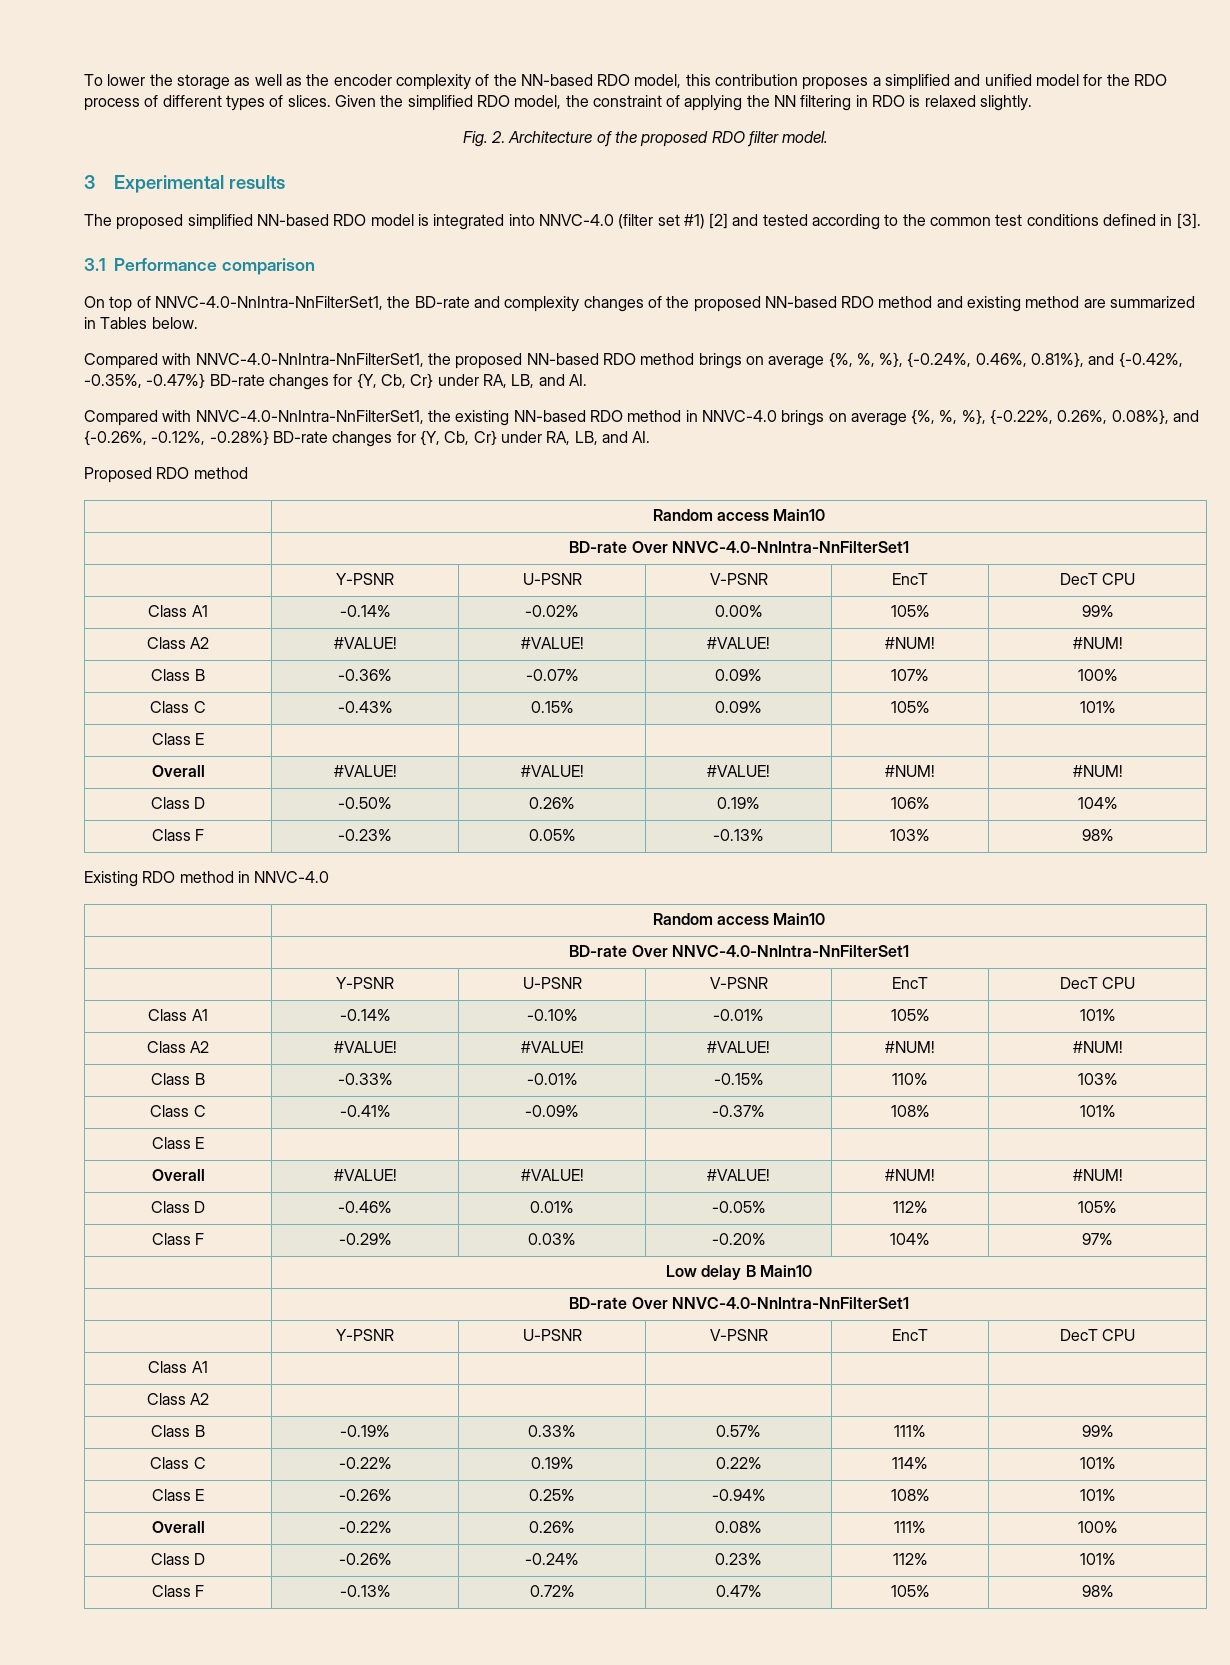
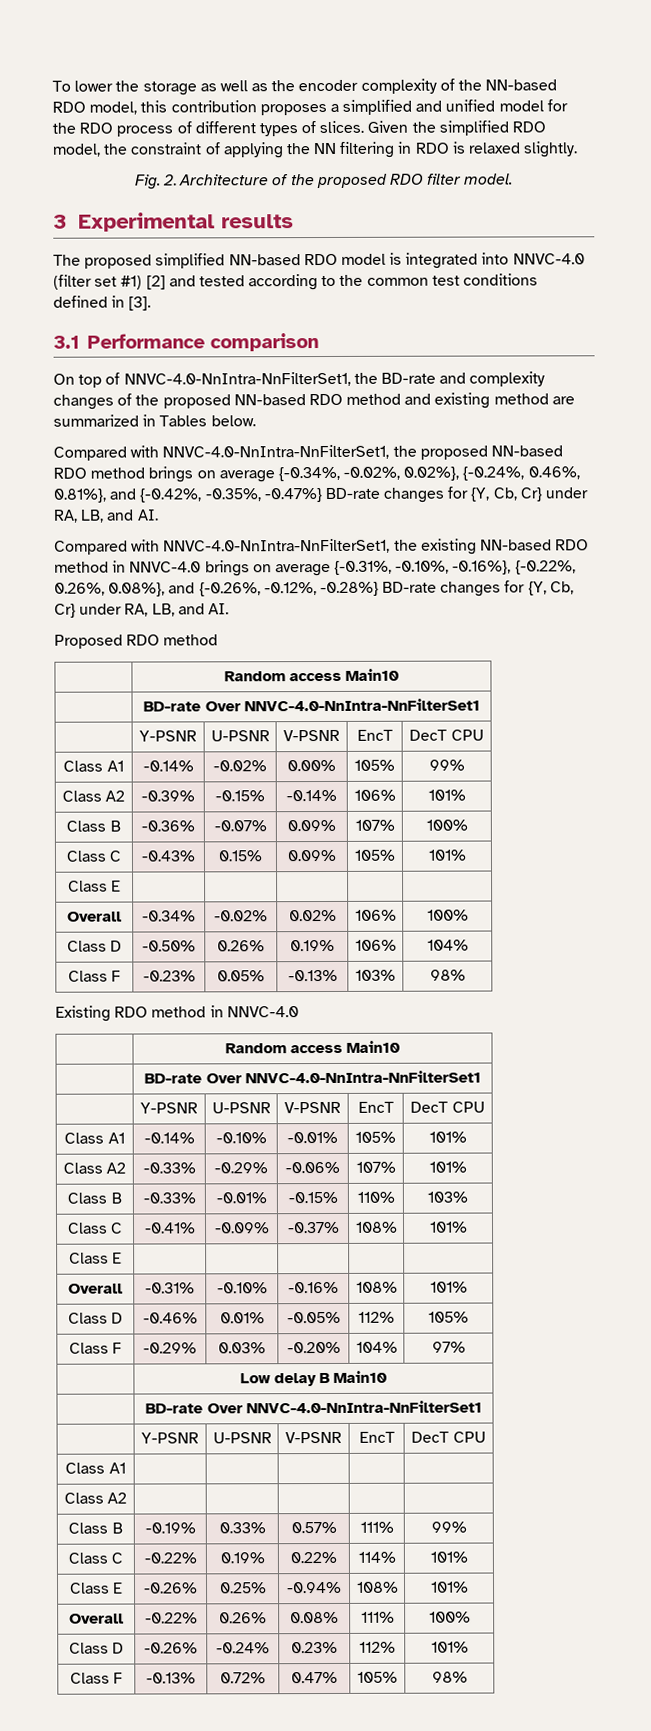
- Compared with NNVC-4.0-NnIntra-NnFilterSet1, the proposed NN-based RDO method brings on average {%, %, %}, {-0.24%, 0.46%, 0.81%}, and {-0.42%, -0.35%, -0.47%} BD-rate changes for {Y, Cb, Cr} under RA, LB, and AI.
+ Compared with NNVC-4.0-NnIntra-NnFilterSet1, the proposed NN-based RDO method brings on average {-0.34%, -0.02%, 0.02%}, {-0.24%, 0.46%, 0.81%}, and {-0.42%, -0.35%, -0.47%} BD-rate changes for {Y, Cb, Cr} under RA, LB, and AI.
- Compared with NNVC-4.0-NnIntra-NnFilterSet1, the existing NN-based RDO method in NNVC-4.0 brings on average {%, %, %}, {-0.22%, 0.26%, 0.08%}, and {-0.26%, -0.12%, -0.28%} BD-rate changes for {Y, Cb, Cr} under RA, LB, and AI.
+ Compared with NNVC-4.0-NnIntra-NnFilterSet1, the existing NN-based RDO method in NNVC-4.0 brings on average {-0.31%, -0.10%, -0.16%}, {-0.22%, 0.26%, 0.08%}, and {-0.26%, -0.12%, -0.28%} BD-rate changes for {Y, Cb, Cr} under RA, LB, and AI.
  Class A1 | -0.14% | -0.02% | 0.00% | 105% | 99%
- Class A2 | #VALUE! | #VALUE! | #VALUE! | #NUM! | #NUM!
+ Class A2 | -0.39% | -0.15% | -0.14% | 106% | 101%
  Class C | -0.43% | 0.15% | 0.09% | 105% | 101%
  Class E | | | | |
- Overall | #VALUE! | #VALUE! | #VALUE! | #NUM! | #NUM!
+ Overall | -0.34% | -0.02% | 0.02% | 106% | 100%
  Class A1 | -0.14% | -0.10% | -0.01% | 105% | 101%
- Class A2 | #VALUE! | #VALUE! | #VALUE! | #NUM! | #NUM!
+ Class A2 | -0.33% | -0.29% | -0.06% | 107% | 101%
  Class C | -0.41% | -0.09% | -0.37% | 108% | 101%
  Class E | | | | |
- Overall | #VALUE! | #VALUE! | #VALUE! | #NUM! | #NUM!
+ Overall | -0.31% | -0.10% | -0.16% | 108% | 101%

